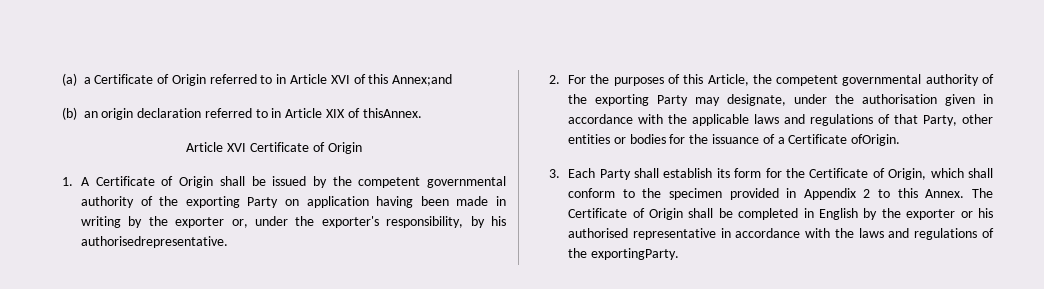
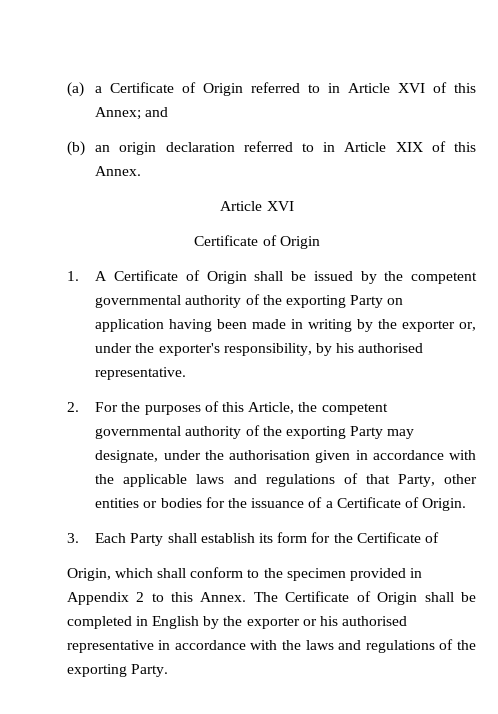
- (a) a Certificate of Origin referred to in Article XVI of this Annex;and
+ (a) a Certificate of Origin referred to in Article XVI of this Annex; and
- (b) an origin declaration referred to in Article XIX of thisAnnex.
- Article XVI Certificate of Origin
+ (b) an origin declaration referred to in Article XIX of this Annex.
+ Article XVI
+ Certificate of Origin
- 1. A Certificate of Origin shall be issued by the competent governmental authority of the exporting Party on application having been made in writing by the exporter or, under the exporter's responsibility, by his authorisedrepresentative.
+ 1. A Certificate of Origin shall be issued by the competent governmental authority of the exporting Party on application having been made in writing by the exporter or, under the exporter's responsibility, by his authorised representative.
- 2. For the purposes of this Article, the competent governmental authority of the exporting Party may designate, under the authorisation given in accordance with the applicable laws and regulations of that Party, other entities or bodies for the issuance of a Certificate ofOrigin.
+ 2. For the purposes of this Article, the competent governmental authority of the exporting Party may designate, under the authorisation given in accordance with the applicable laws and regulations of that Party, other entities or bodies for the issuance of a Certificate of Origin.
- 3. Each Party shall establish its form for the Certificate of Origin, which shall conform to the specimen provided in Appendix 2 to this Annex.
+ 3. Each Party shall establish its form for the Certificate of
+ Origin, which shall conform to the specimen provided in Appendix 2 to this Annex.
- The Certificate of Origin shall be completed in English by the exporter or his authorised representative in accordance with the laws and regulations of the exportingParty.
+ The Certificate of Origin shall be completed in English by the exporter or his authorised representative in accordance with the laws and regulations of the exporting Party.

